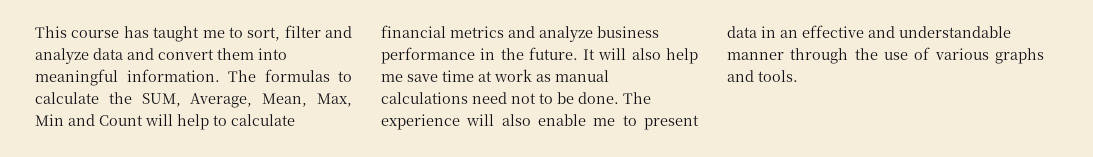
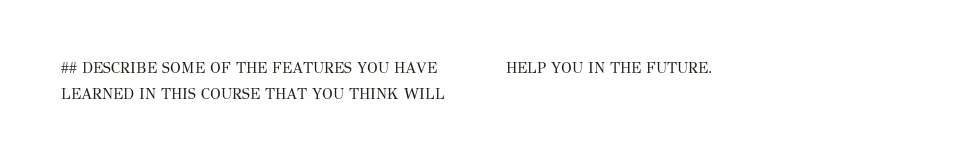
- This course has taught me to sort, filter and analyze data and convert them into meaningful information. The formulas to calculate the SUM, Average, Mean, Max, Min and Count will help to calculate financial metrics and analyze business performance in the future. It will also help me save time at work as manual calculations need not to be done. The experience will also enable me to present data in an effective and understandable manner through the use of various graphs and tools.
+ ## DESCRIBE SOME OF THE FEATURES YOU HAVE LEARNED IN THIS COURSE THAT YOU THINK WILL HELP YOU IN THE FUTURE.

